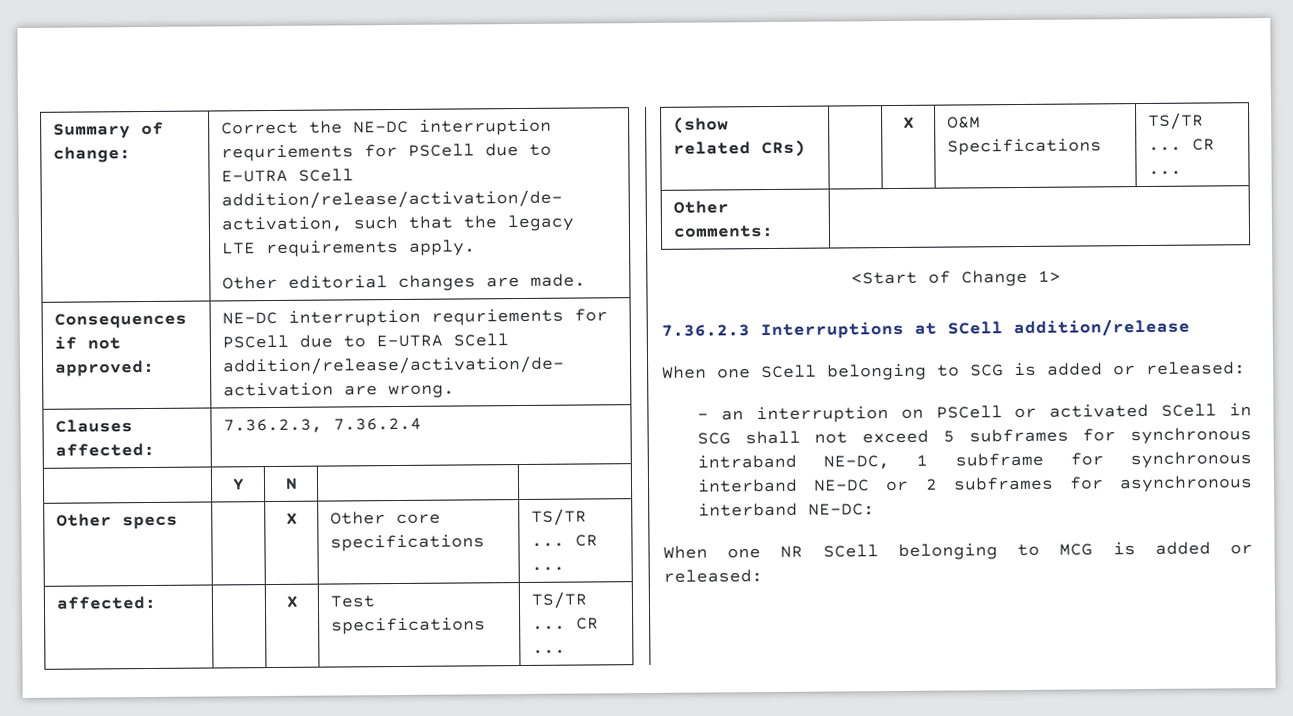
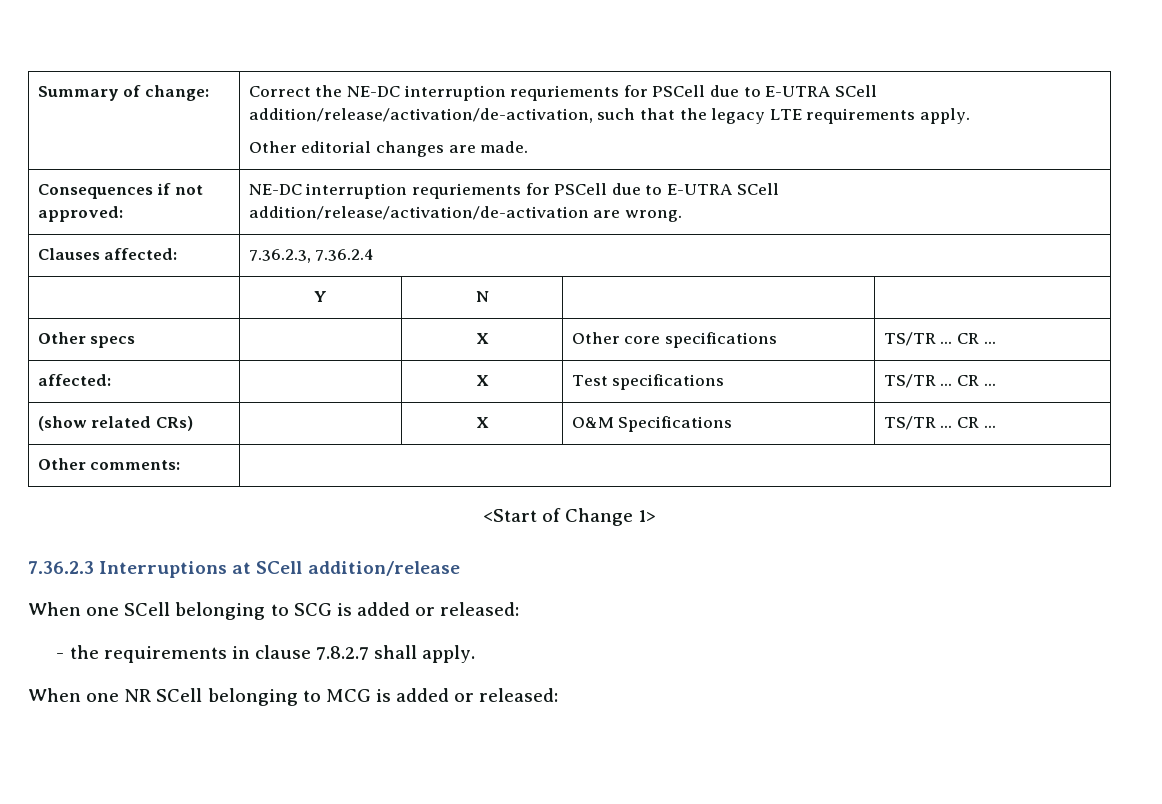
- - an interruption on PSCell or activated SCell in SCG shall not exceed 5 subframes for synchronous intraband NE-DC, 1 subframe for synchronous interband NE-DC or 2 subframes for asynchronous interband NE-DC:
+ - the requirements in clause 7.8.2.7 shall apply.

